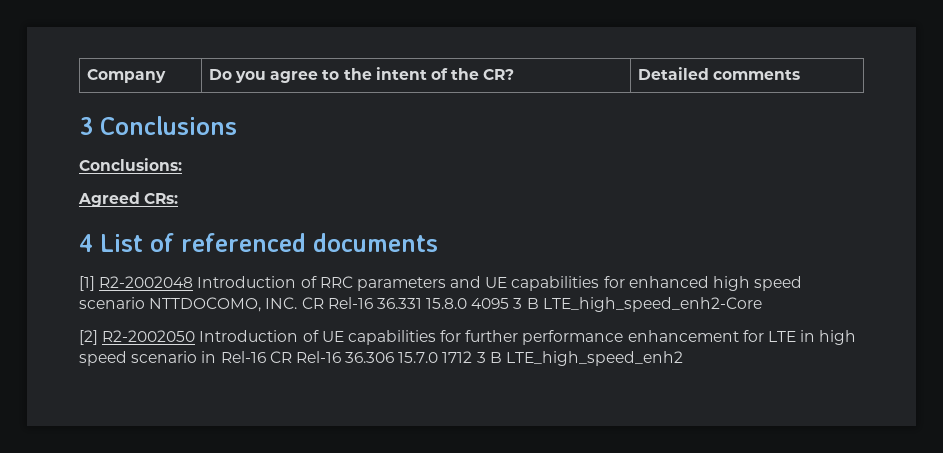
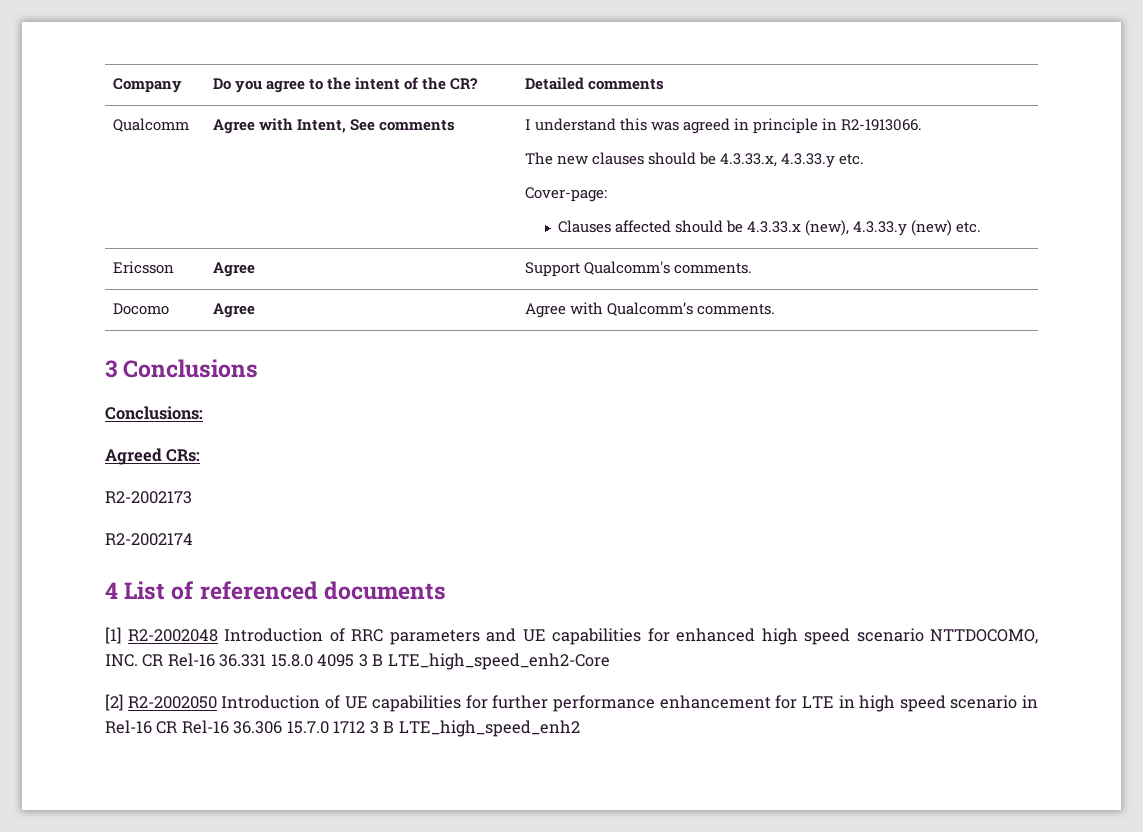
+ Qualcomm | Agree with Intent, See comments | I understand this was agreed in principle in R2-1913066.
+ The new clauses should be 4.3.33.x, 4.3.33.y etc.
+ Cover-page:
+ Clauses affected should be 4.3.33.x (new), 4.3.33.y (new) etc.
+ Ericsson | Agree | Support Qualcomm's comments.
+ Docomo | Agree | Agree with Qualcomm’s comments.
+ R2-2002173
+ R2-2002174

